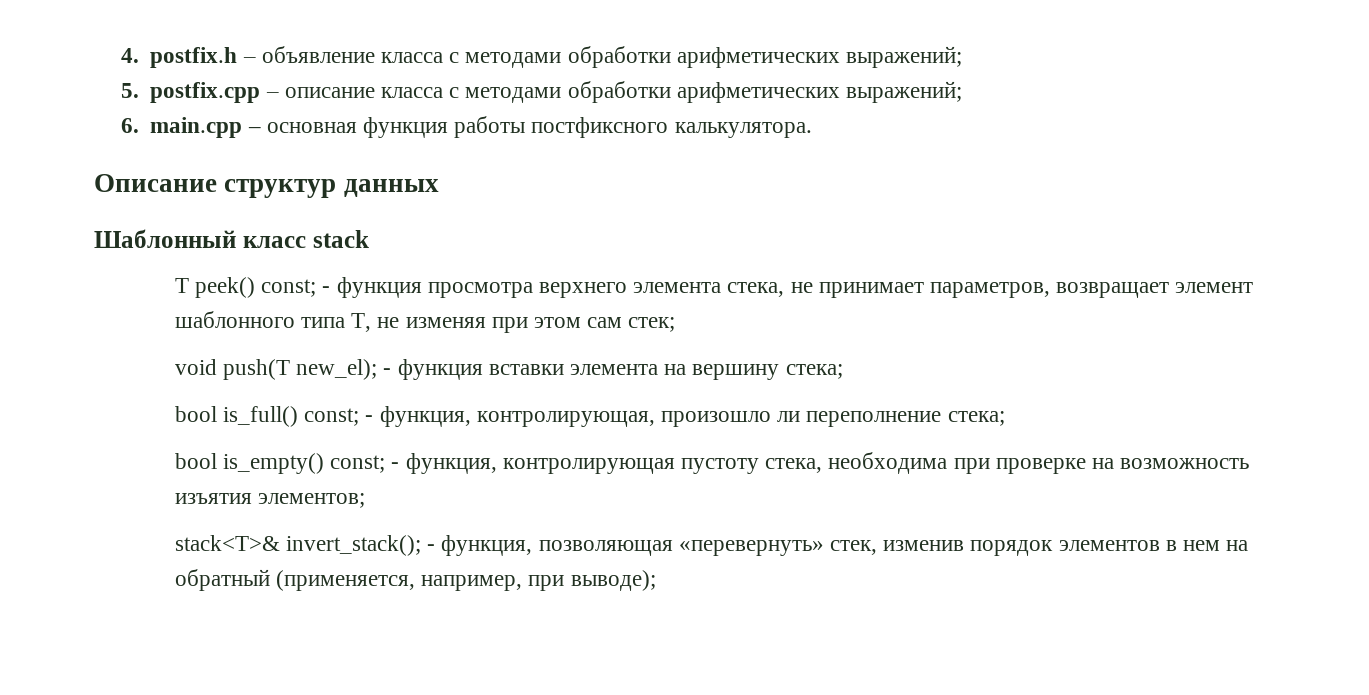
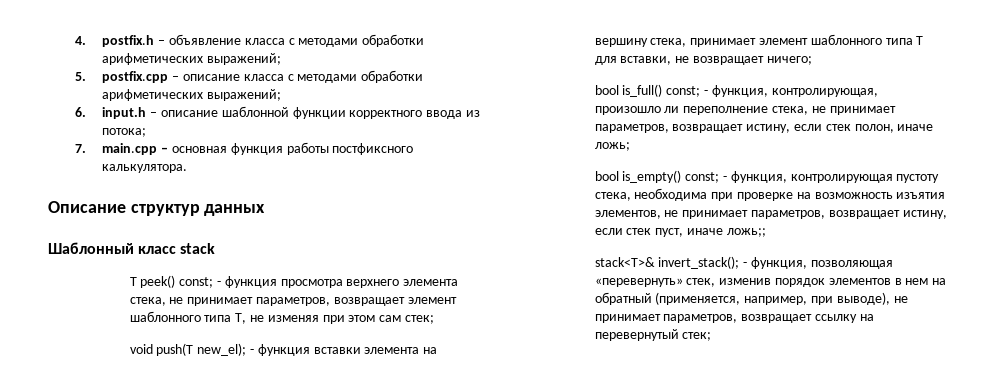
- 6. main.cpp – основная функция работы постфиксного калькулятора.
+ 6. input.h – описание шаблонной функции корректного ввода из потока;
+ 7. main.cpp – основная функция работы постфиксного калькулятора.
- void push(T new_el); - функция вставки элемента на вершину стека;
+ void push(T new_el); - функция вставки элемента на вершину стека, принимает элемент шаблонного типа T для вставки, не возвращает ничего;
- bool is_full() const; - функция, контролирующая, произошло ли переполнение стека;
+ bool is_full() const; - функция, контролирующая, произошло ли переполнение стека, не принимает параметров, возвращает истину, если стек полон, иначе ложь;
- bool is_empty() const; - функция, контролирующая пустоту стека, необходима при проверке на возможность изъятия элементов;
+ bool is_empty() const; - функция, контролирующая пустоту стека, необходима при проверке на возможность изъятия элементов, не принимает параметров, возвращает истину, если стек пуст, иначе ложь;;
- stack<T>& invert_stack(); - функция, позволяющая «перевернуть» стек, изменив порядок элементов в нем на обратный (применяется, например, при выводе);
+ stack<T>& invert_stack(); - функция, позволяющая «перевернуть» стек, изменив порядок элементов в нем на обратный (применяется, например, при выводе), не принимает параметров, возвращает ссылку на перевернутый стек;

